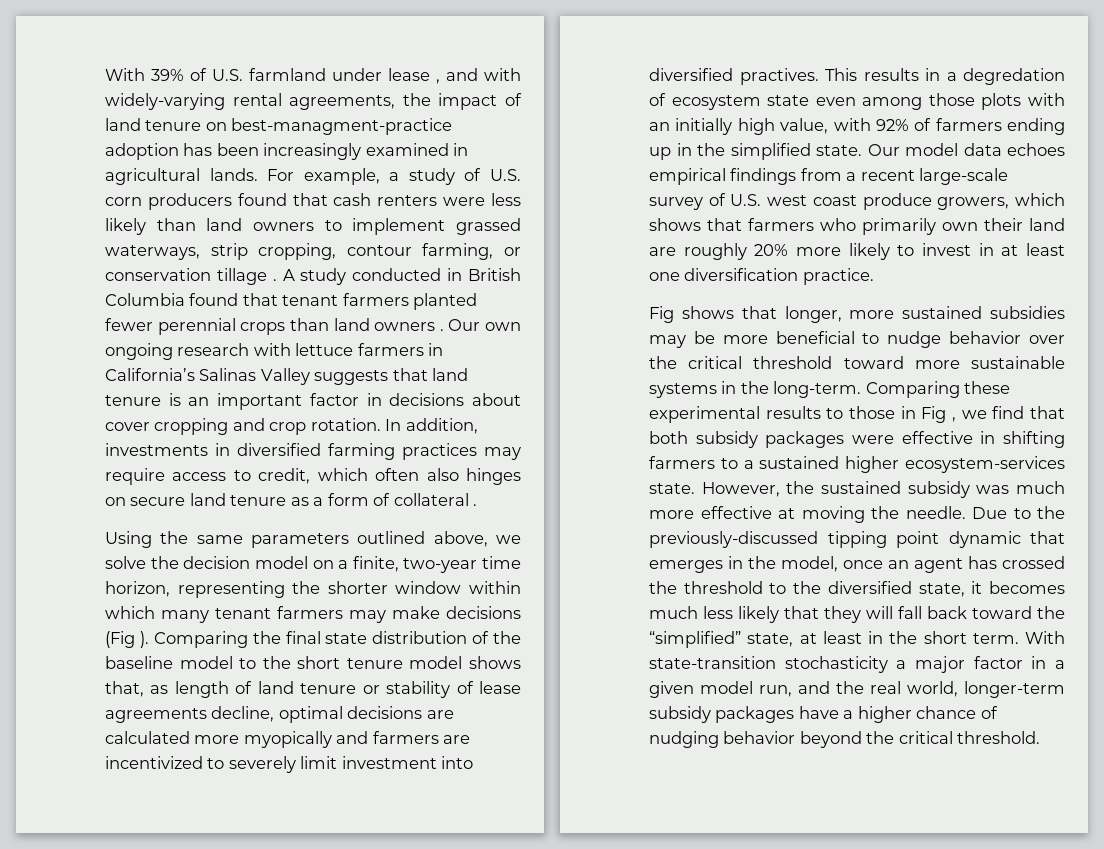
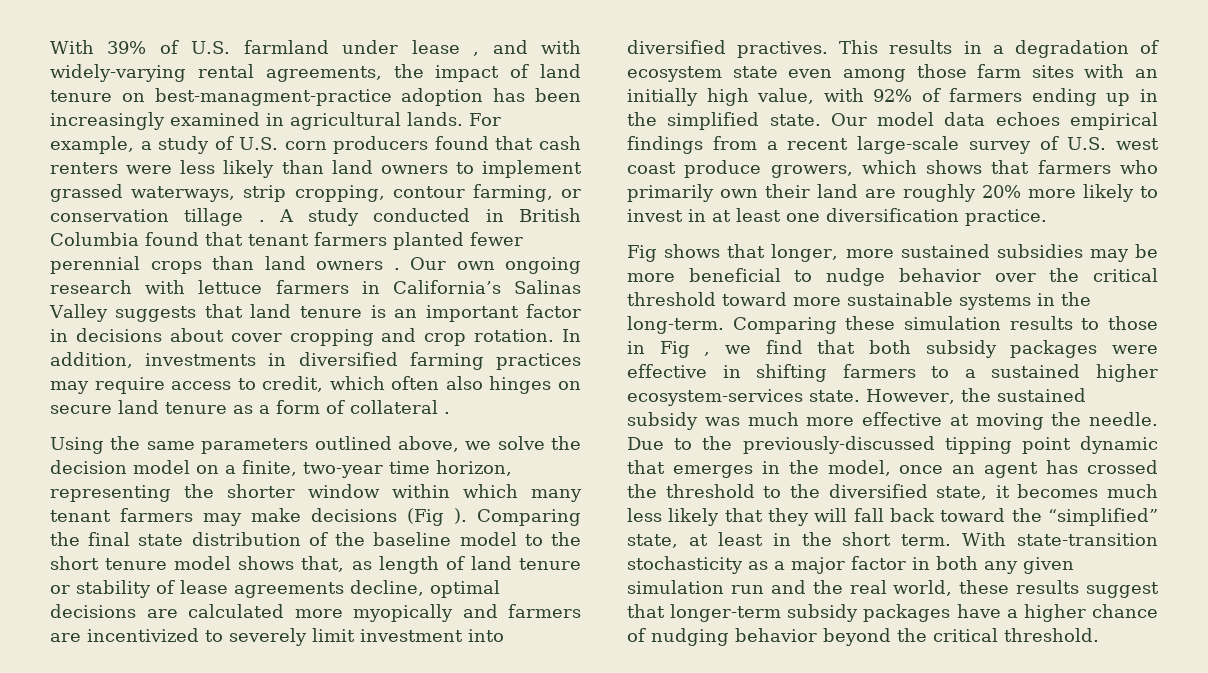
- This results in a degredation of ecosystem state even among those plots with an initially high value, with 92% of farmers ending up in the simplified state.
+ This results in a degradation of ecosystem state even among those farm sites with an initially high value, with 92% of farmers ending up in the simplified state.
- Comparing these experimental results to those in Fig , we find that both subsidy packages were effective in shifting farmers to a sustained higher ecosystem-services state.
+ Comparing these simulation results to those in Fig , we find that both subsidy packages were effective in shifting farmers to a sustained higher ecosystem-services state.
- With state-transition stochasticity a major factor in a given model run, and the real world, longer-term subsidy packages have a higher chance of nudging behavior beyond the critical threshold.
+ With state-transition stochasticity as a major factor in both any given simulation run and the real world, these results suggest that longer-term subsidy packages have a higher chance of nudging behavior beyond the critical threshold.

